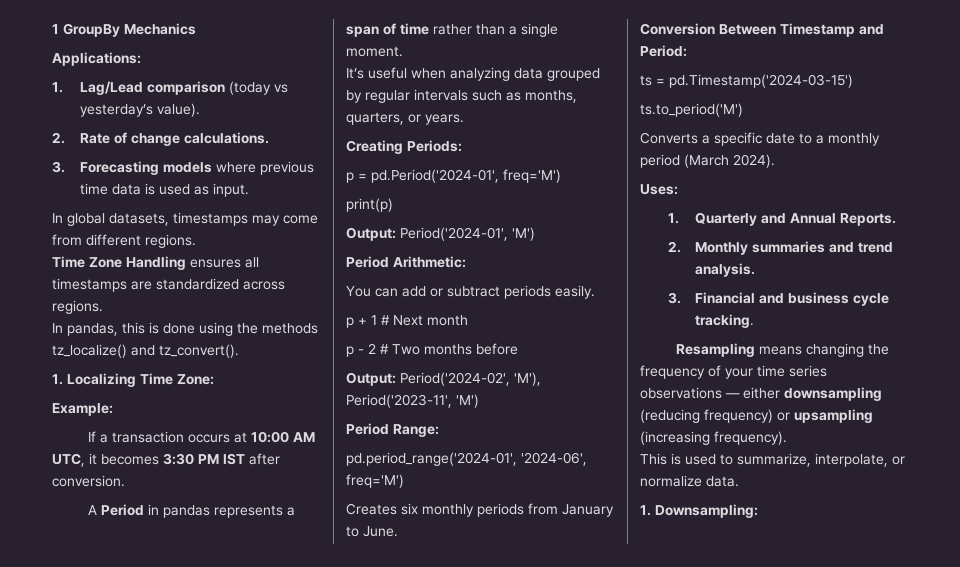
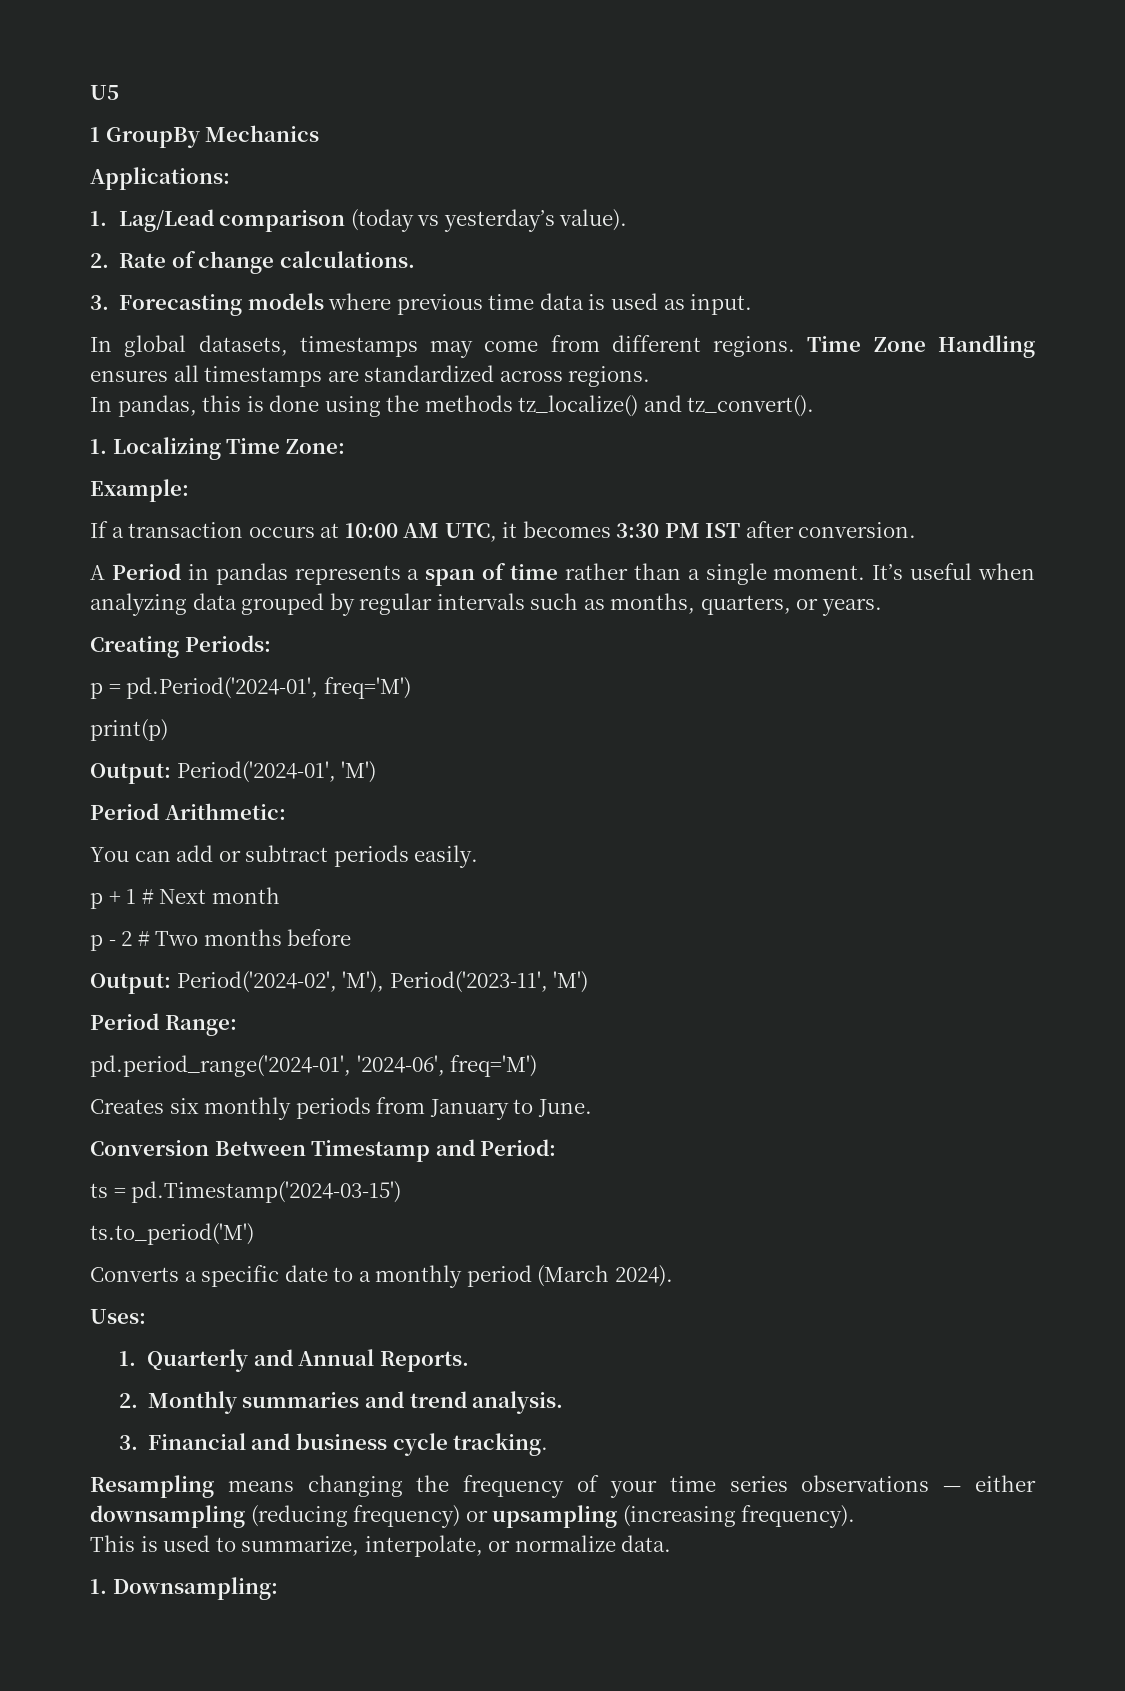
+ U5
- In global datasets, timestamps may come from different regions.
- Time Zone Handling ensures all timestamps are standardized across regions.
+ In global datasets, timestamps may come from different regions. Time Zone Handling ensures all timestamps are standardized across regions.
- A Period in pandas represents a span of time rather than a single moment.
- It’s useful when analyzing data grouped by regular intervals such as months, quarters, or years.
+ A Period in pandas represents a span of time rather than a single moment. It’s useful when analyzing data grouped by regular intervals such as months, quarters, or years.

